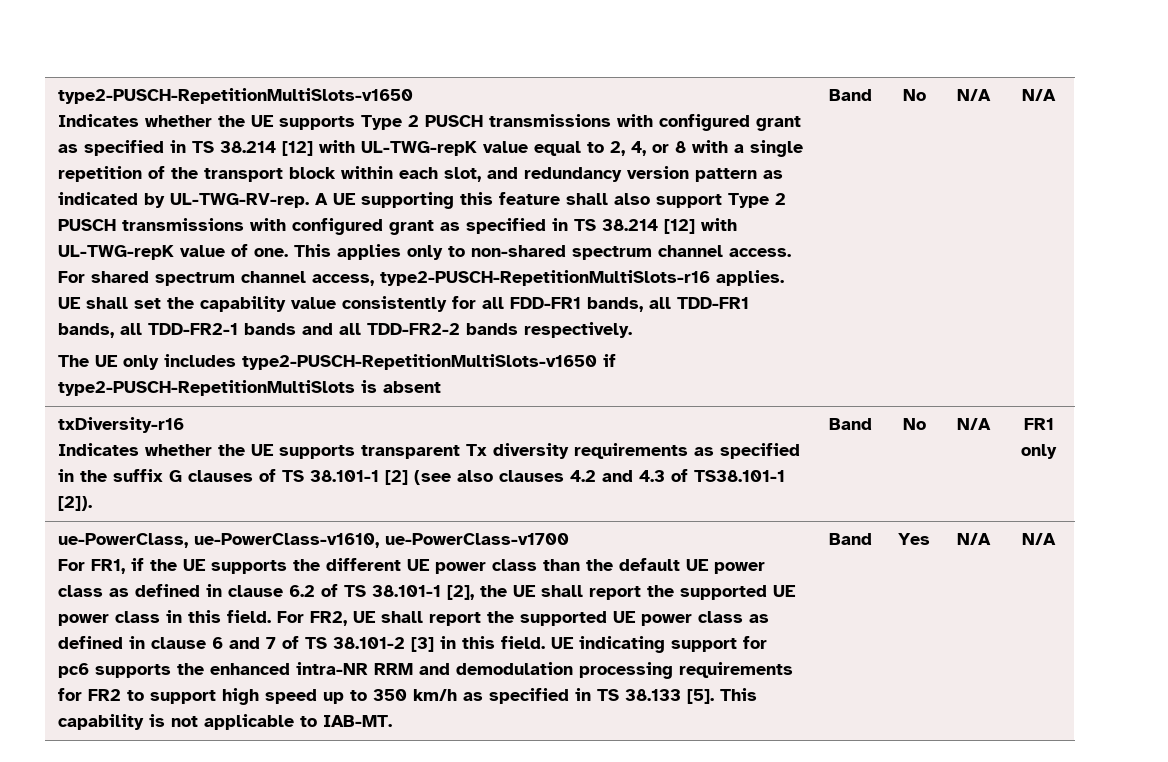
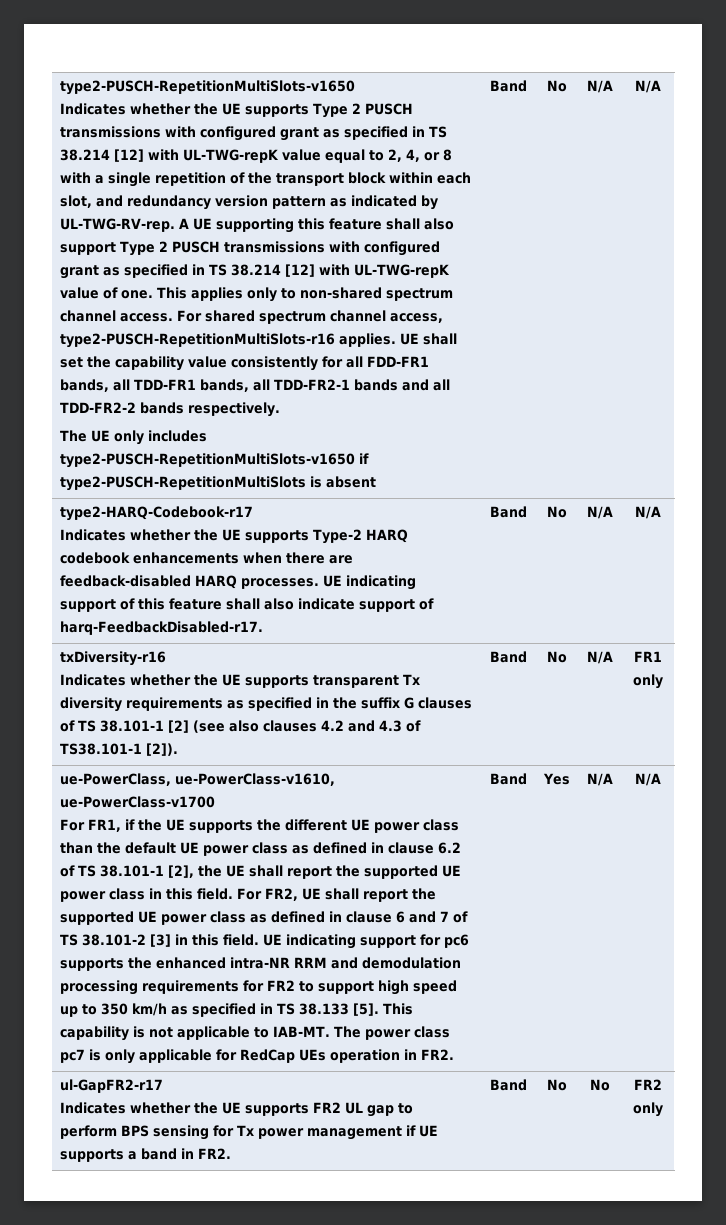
+ type2-HARQ-Codebook-r17
+ Indicates whether the UE supports Type-2 HARQ codebook enhancements when there are feedback-disabled HARQ processes. UE indicating support of this feature shall also indicate support of harq-FeedbackDisabled-r17. | Band | No | N/A | N/A
- This capability is not applicable to IAB-MT. | Band | Yes | N/A | N/A
+ This capability is not applicable to IAB-MT. The power class pc7 is only applicable for RedCap UEs operation in FR2. | Band | Yes | N/A | N/A
+ ul-GapFR2-r17
+ Indicates whether the UE supports FR2 UL gap to perform BPS sensing for Tx power management if UE supports a band in FR2. | Band | No | No | FR2 only

